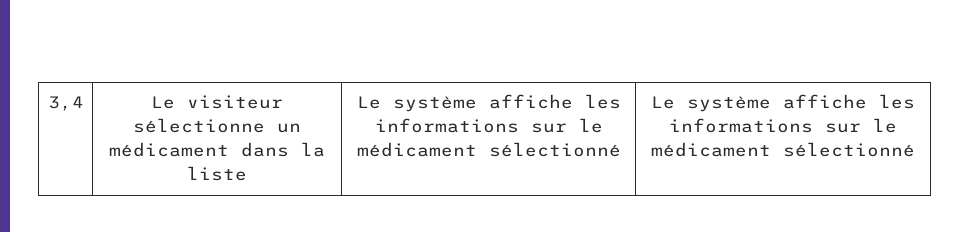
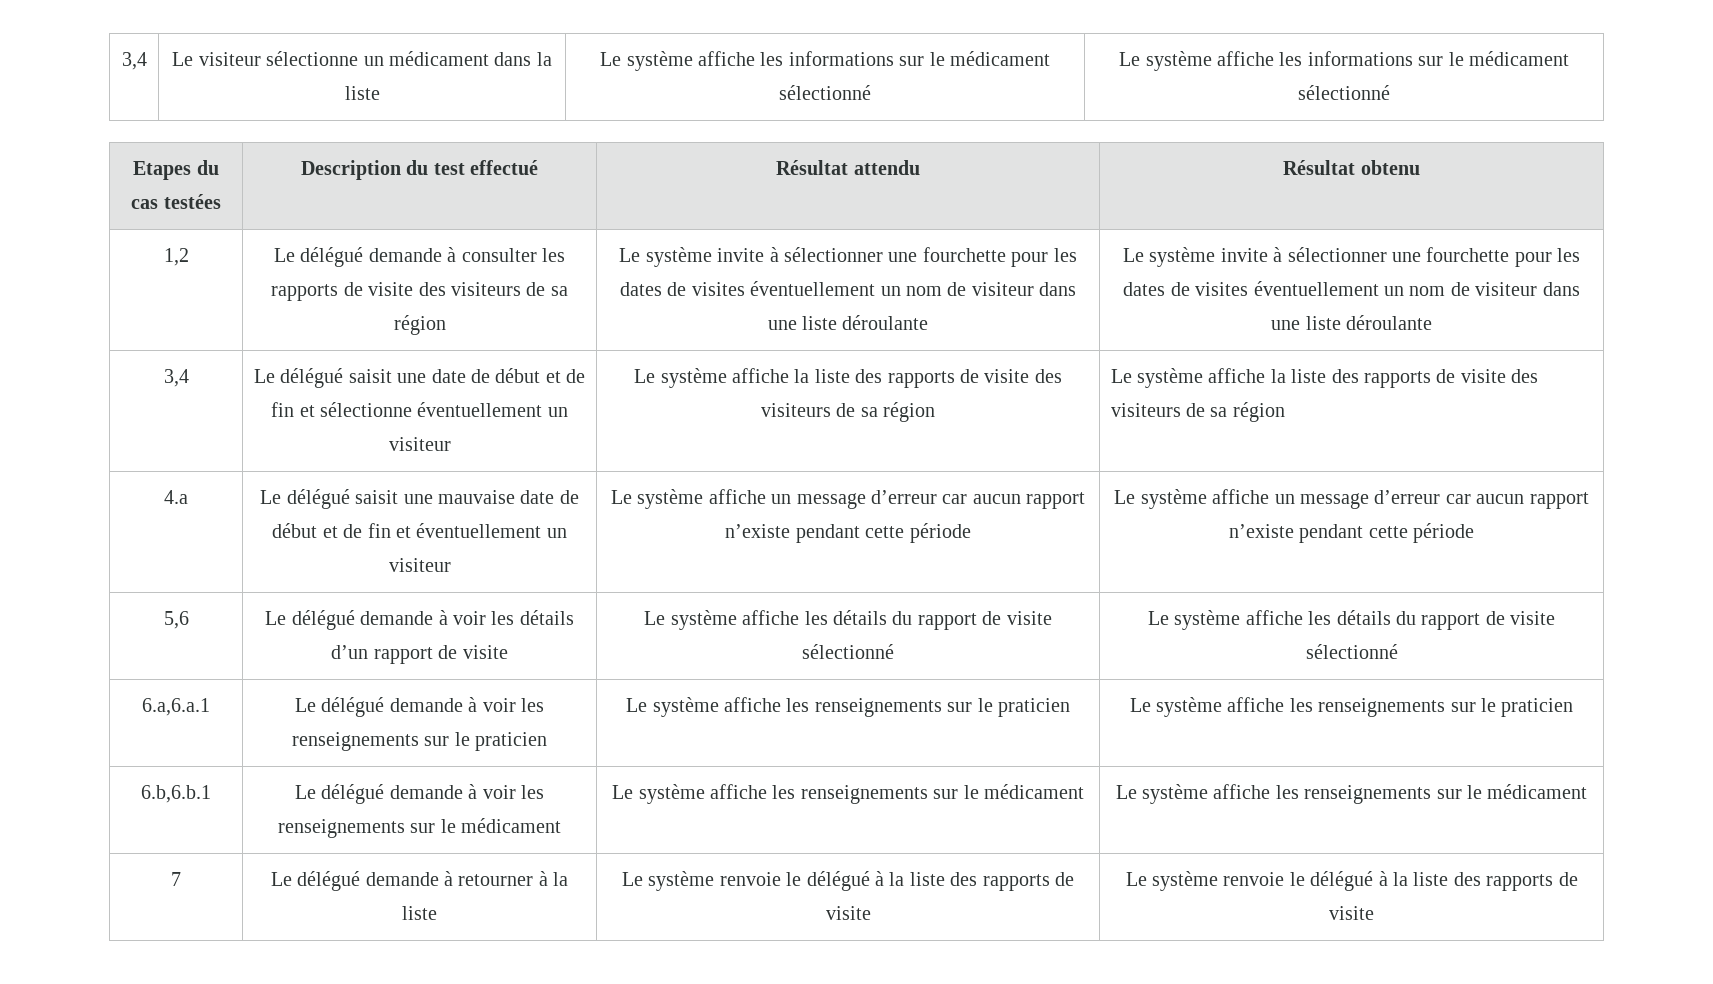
+ Etapes du cas testées | Description du test effectué | Résultat attendu | Résultat obtenu
+ 1,2 | Le délégué demande à consulter les rapports de visite des visiteurs de sa région | Le système invite à sélectionner une fourchette pour les dates de visites éventuellement un nom de visiteur dans une liste déroulante | Le système invite à sélectionner une fourchette pour les dates de visites éventuellement un nom de visiteur dans une liste déroulante
+ 3,4 | Le délégué saisit une date de début et de fin et sélectionne éventuellement un visiteur | Le système affiche la liste des rapports de visite des visiteurs de sa région | Le système affiche la liste des rapports de visite des visiteurs de sa région
+ 4.a | Le délégué saisit une mauvaise date de début et de fin et éventuellement un visiteur | Le système affiche un message d’erreur car aucun rapport n’existe pendant cette période | Le système affiche un message d’erreur car aucun rapport n’existe pendant cette période
+ 5,6 | Le délégué demande à voir les détails d’un rapport de visite | Le système affiche les détails du rapport de visite sélectionné | Le système affiche les détails du rapport de visite sélectionné
+ 6.a,6.a.1 | Le délégué demande à voir les renseignements sur le praticien | Le système affiche les renseignements sur le praticien | Le système affiche les renseignements sur le praticien
+ 6.b,6.b.1 | Le délégué demande à voir les renseignements sur le médicament | Le système affiche les renseignements sur le médicament | Le système affiche les renseignements sur le médicament
+ 7 | Le délégué demande à retourner à la liste | Le système renvoie le délégué à la liste des rapports de visite | Le système renvoie le délégué à la liste des rapports de visite

